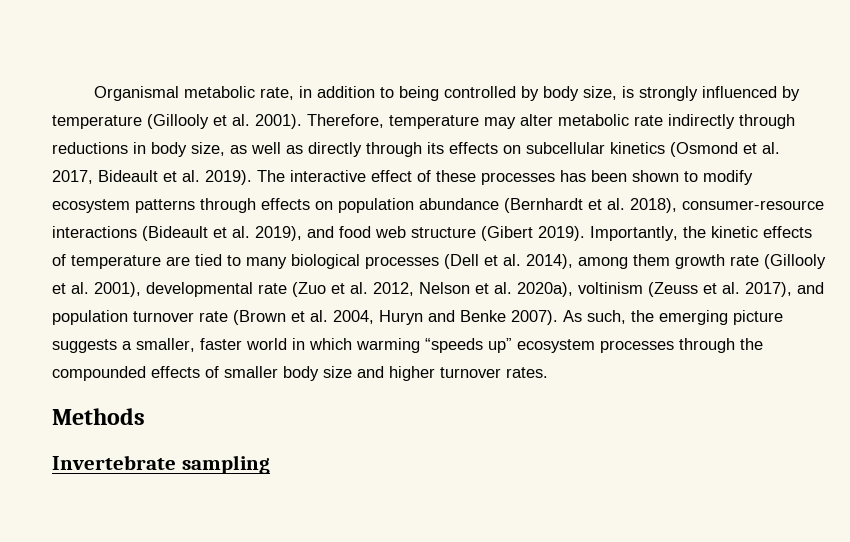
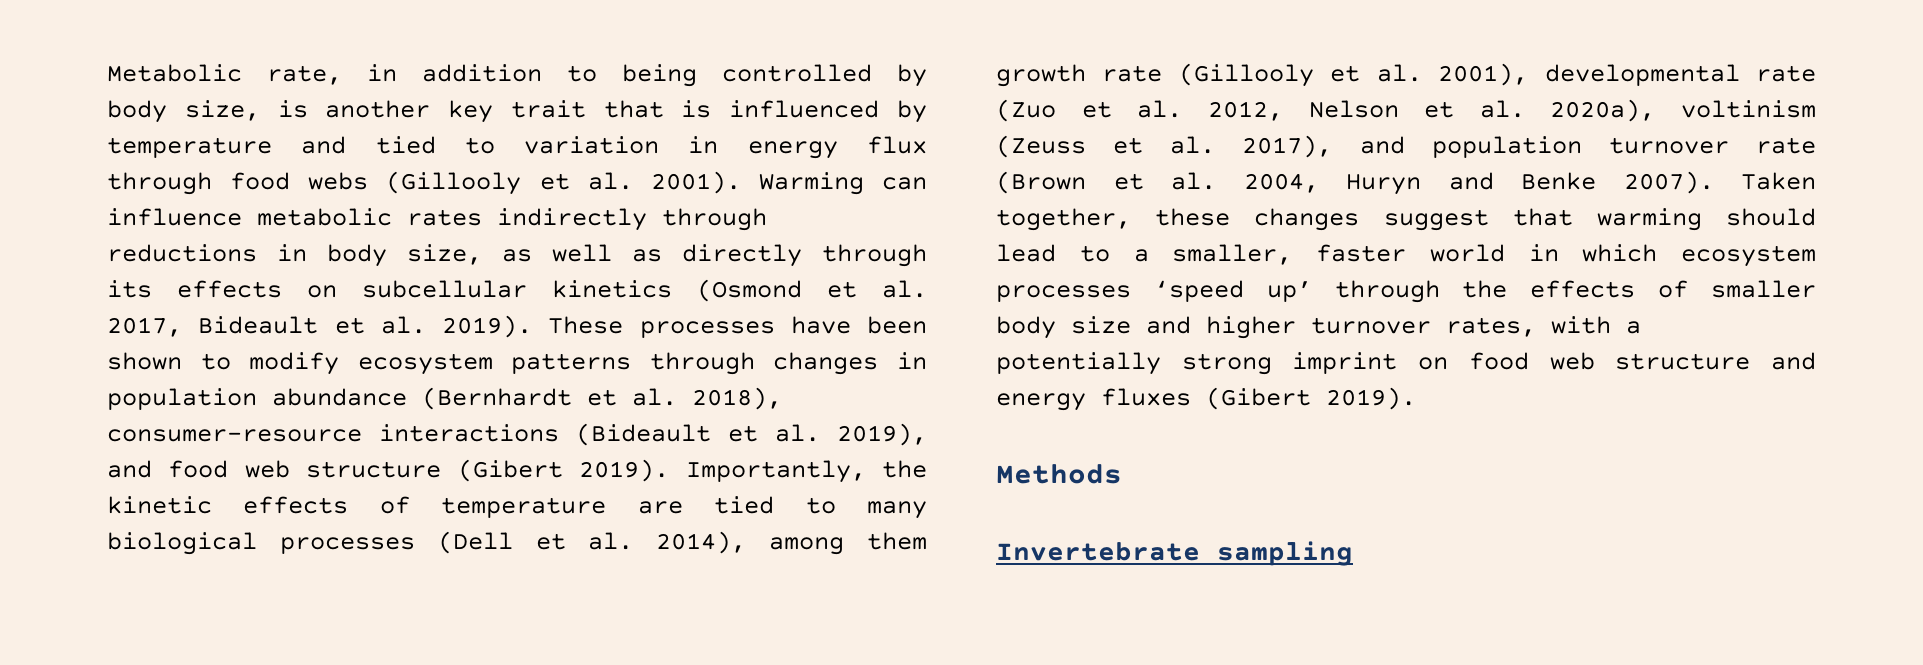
- Organismal metabolic rate, in addition to being controlled by body size, is strongly influenced by temperature (Gillooly et al. 2001). Therefore, temperature may alter metabolic rate indirectly through reductions in body size, as well as directly through its effects on subcellular kinetics (Osmond et al. 2017, Bideault et al. 2019).
+ Metabolic rate, in addition to being controlled by body size, is another key trait that is influenced by temperature and tied to variation in energy flux through food webs (Gillooly et al. 2001). Warming can influence metabolic rates indirectly through reductions in body size, as well as directly through its effects on subcellular kinetics (Osmond et al. 2017, Bideault et al. 2019).
- The interactive effect of these processes has been shown to modify ecosystem patterns through effects on population abundance (Bernhardt et al. 2018), consumer-resource interactions (Bideault et al. 2019), and food web structure (Gibert 2019).
+ These processes have been shown to modify ecosystem patterns through changes in population abundance (Bernhardt et al. 2018), consumer-resource interactions (Bideault et al. 2019), and food web structure (Gibert 2019).
- As such, the emerging picture suggests a smaller, faster world in which warming “speeds up” ecosystem processes through the compounded effects of smaller body size and higher turnover rates.
+ Taken together, these changes suggest that warming should lead to a smaller, faster world in which ecosystem processes ‘speed up’ through the effects of smaller body size and higher turnover rates, with a potentially strong imprint on food web structure and energy fluxes (Gibert 2019).

